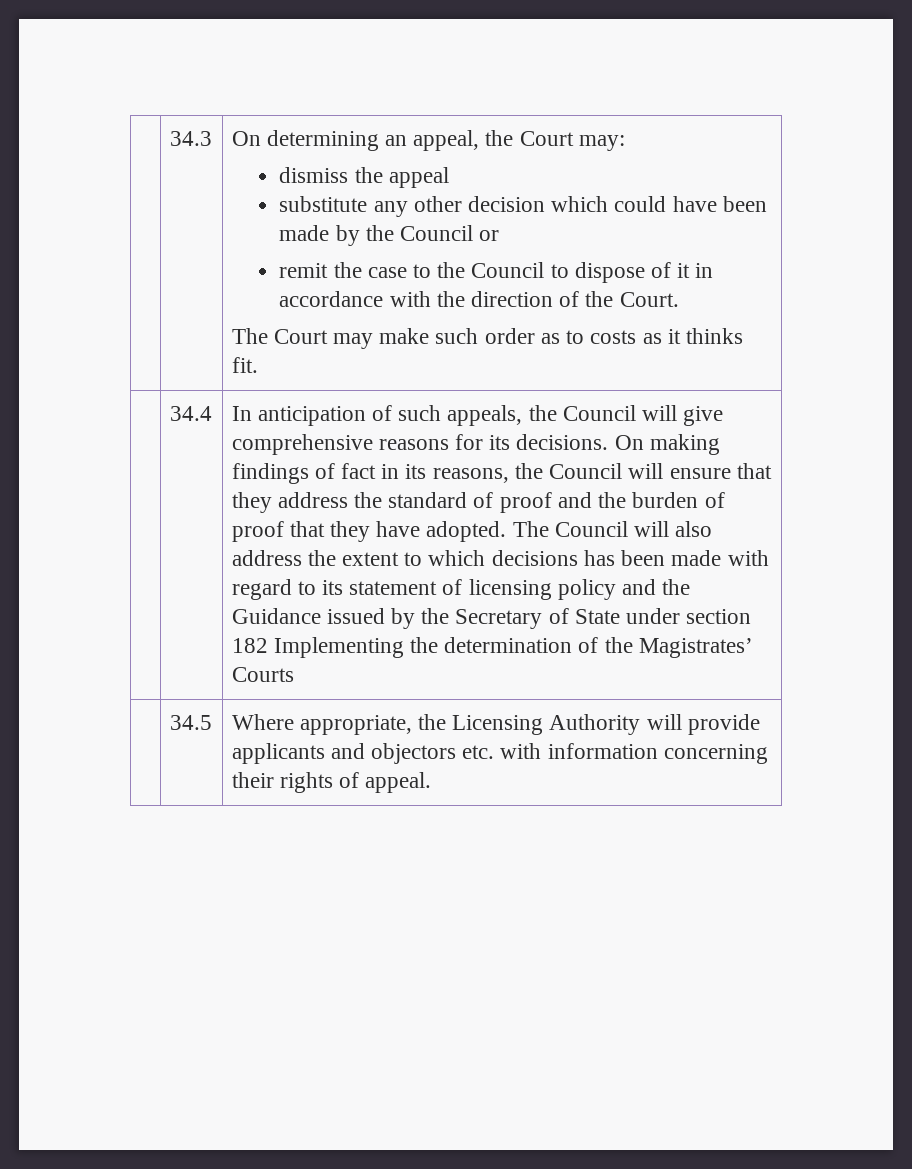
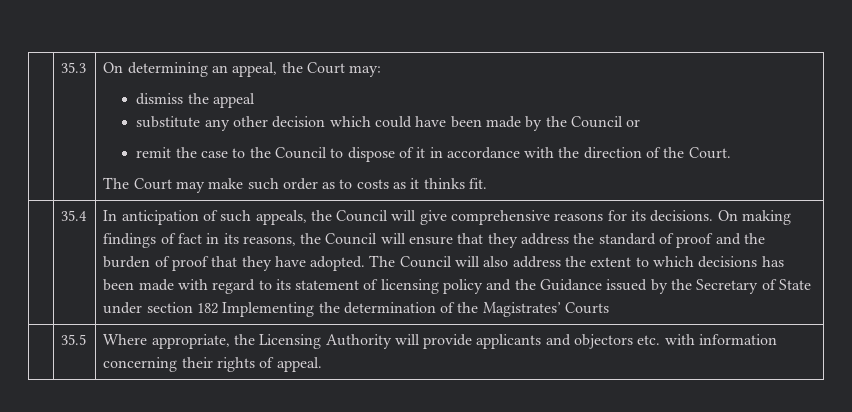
- 34.3
+ 35.3
- 34.4
+ 35.4
- | 34.5 | Where appropriate, the Licensing Authority will provide applicants and objectors etc. with information concerning their rights of appeal.
+ | 35.5 | Where appropriate, the Licensing Authority will provide applicants and objectors etc. with information concerning their rights of appeal.

